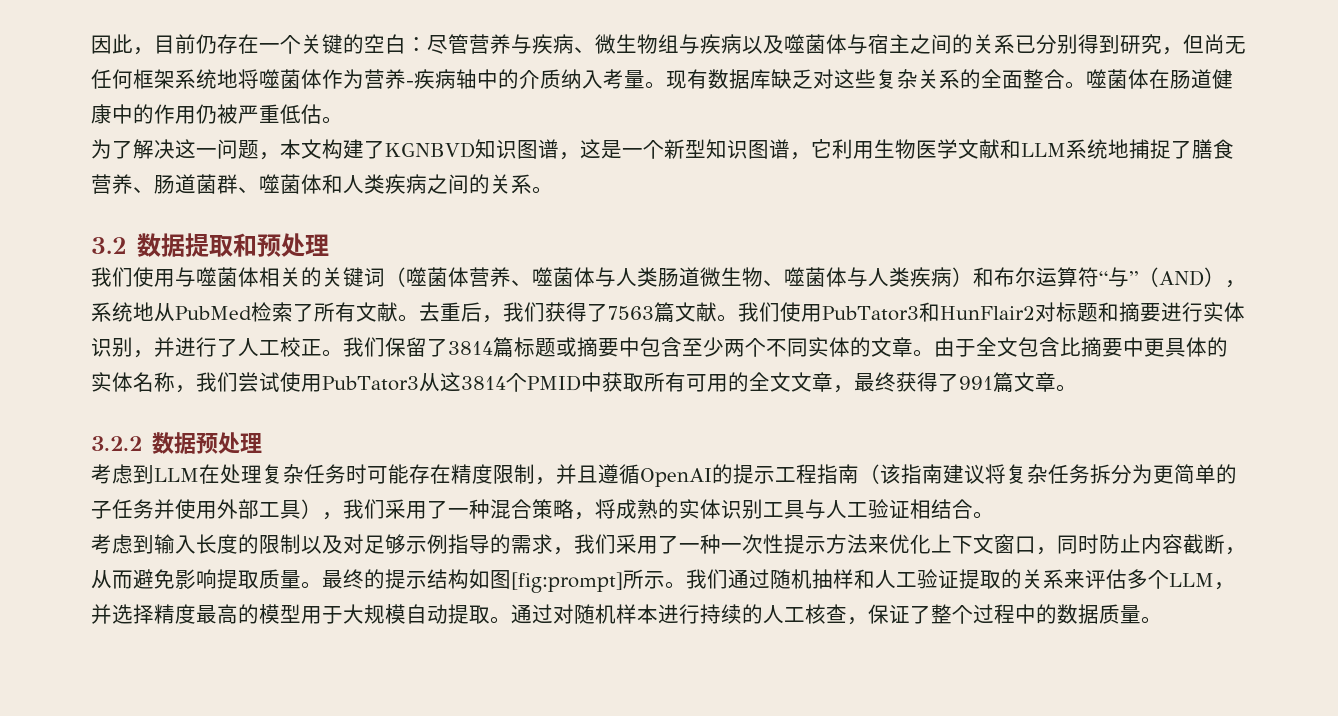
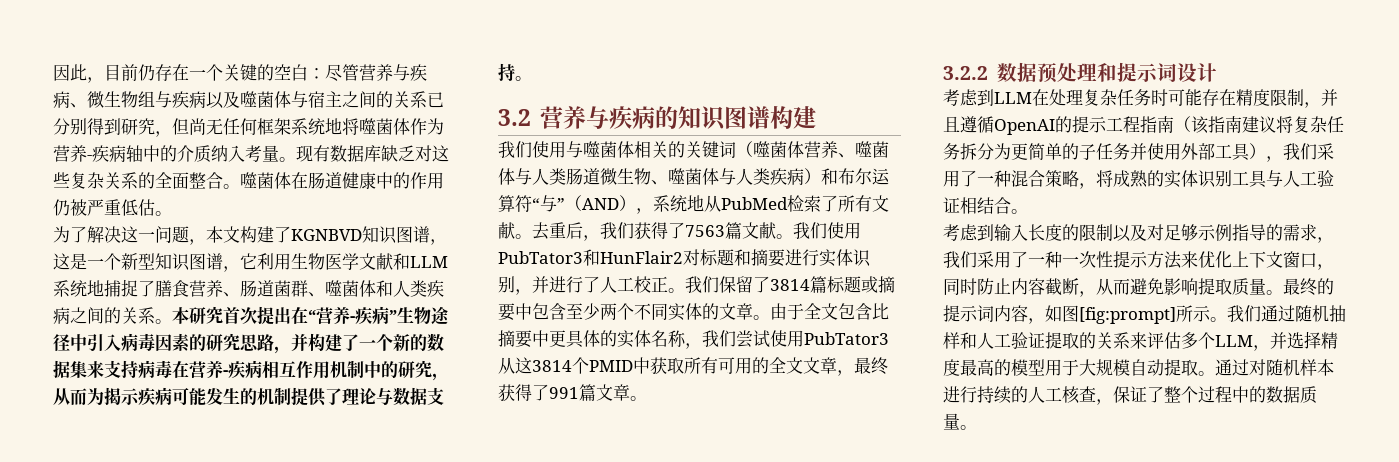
- 为了解决这一问题，本文构建了KGNBVD知识图谱，这是一个新型知识图谱，它利用生物医学文献和LLM系统地捕捉了膳食营养、肠道菌群、噬菌体和人类疾病之间的关系。
- 3.2数据提取和预处理
+ 为了解决这一问题，本文构建了KGNBVD知识图谱，这是一个新型知识图谱，它利用生物医学文献和LLM系统地捕捉了膳食营养、肠道菌群、噬菌体和人类疾病之间的关系。本研究首次提出在“营养-疾病”生物途径中引入病毒因素的研究思路，并构建了一个新的数据集来支持病毒在营养-疾病相互作用机制中的研究，从而为揭示疾病可能发生的机制提供了理论与数据支持。
+ 3.2营养与疾病的知识图谱构建
- 3.2.2数据预处理
+ 3.2.2数据预处理和提示词设计
- 最终的提示结构如图[fig:prompt]所示。
+ 最终的提示词内容，如图[fig:prompt]所示。

